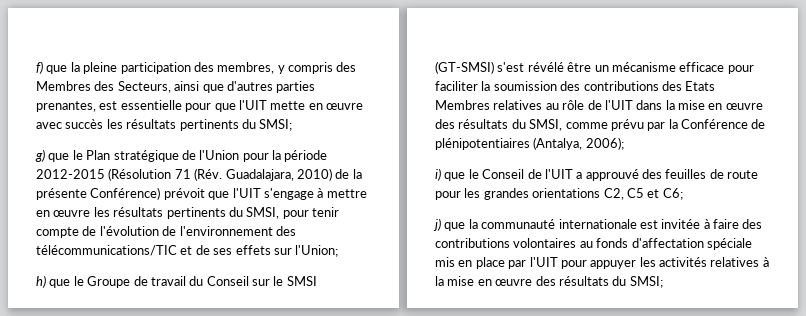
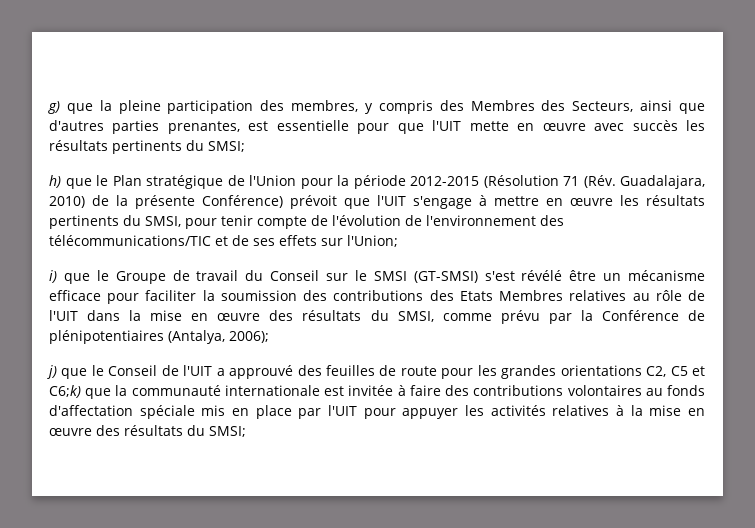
- f) que la pleine participation des membres, y compris des Membres des Secteurs, ainsi que d'autres parties prenantes, est essentielle pour que l'UIT mette en œuvre avec succès les résultats pertinents du SMSI;
+ g) que la pleine participation des membres, y compris des Membres des Secteurs, ainsi que d'autres parties prenantes, est essentielle pour que l'UIT mette en œuvre avec succès les résultats pertinents du SMSI;
- g) que le Plan stratégique de l'Union pour la période 2012-2015 (Résolution 71 (Rév. Guadalajara, 2010) de la présente Conférence) prévoit que l'UIT s'engage à mettre en œuvre les résultats pertinents du SMSI, pour tenir compte de l'évolution de l'environnement des télécommunications/TIC et de ses effets sur l'Union;
+ h) que le Plan stratégique de l'Union pour la période 2012-2015 (Résolution 71 (Rév. Guadalajara, 2010) de la présente Conférence) prévoit que l'UIT s'engage à mettre en œuvre les résultats pertinents du SMSI, pour tenir compte de l'évolution de l'environnement des télécommunications/TIC et de ses effets sur l'Union;
- h) que le Groupe de travail du Conseil sur le SMSI (GT-SMSI) s'est révélé être un mécanisme efficace pour faciliter la soumission des contributions des Etats Membres relatives au rôle de l'UIT dans la mise en œuvre des résultats du SMSI, comme prévu par la Conférence de plénipotentiaires (Antalya, 2006);
+ i) que le Groupe de travail du Conseil sur le SMSI (GT-SMSI) s'est révélé être un mécanisme efficace pour faciliter la soumission des contributions des Etats Membres relatives au rôle de l'UIT dans la mise en œuvre des résultats du SMSI, comme prévu par la Conférence de plénipotentiaires (Antalya, 2006);
- i) que le Conseil de l'UIT a approuvé des feuilles de route pour les grandes orientations C2, C5 et C6;
- j) que la communauté internationale est invitée à faire des contributions volontaires au fonds d'affectation spéciale mis en place par l'UIT pour appuyer les activités relatives à la mise en œuvre des résultats du SMSI;
+ j) que le Conseil de l'UIT a approuvé des feuilles de route pour les grandes orientations C2, C5 et C6;k) que la communauté internationale est invitée à faire des contributions volontaires au fonds d'affectation spéciale mis en place par l'UIT pour appuyer les activités relatives à la mise en œuvre des résultats du SMSI;

